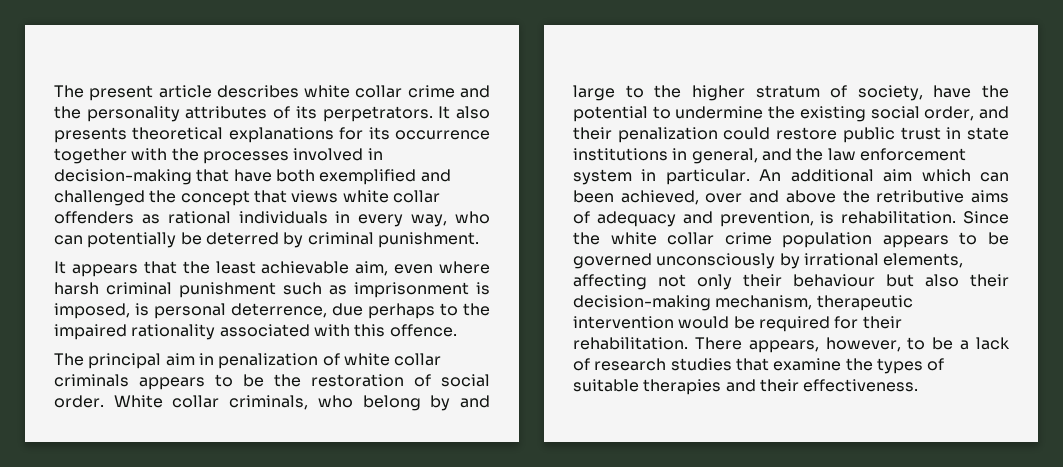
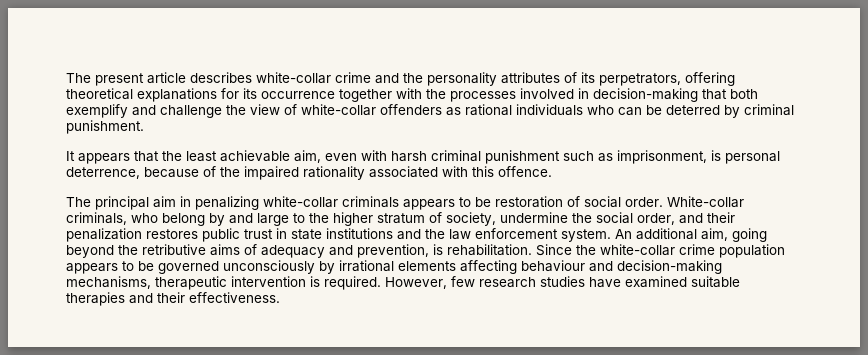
- The present article describes white collar crime and the personality attributes of its perpetrators. It also presents theoretical explanations for its occurrence together with the processes involved in decision-making that have both exemplified and challenged the concept that views white collar offenders as rational individuals in every way, who can potentially be deterred by criminal punishment.
+ The present article describes white-collar crime and the personality attributes of its perpetrators, offering theoretical explanations for its occurrence together with the processes involved in decision-making that both exemplify and challenge the view of white-collar offenders as rational individuals who can be deterred by criminal punishment.
- It appears that the least achievable aim, even where harsh criminal punishment such as imprisonment is imposed, is personal deterrence, due perhaps to the impaired rationality associated with this offence.
+ It appears that the least achievable aim, even with harsh criminal punishment such as imprisonment, is personal deterrence, because of the impaired rationality associated with this offence.
- The principal aim in penalization of white collar criminals appears to be the restoration of social order.
+ The principal aim in penalizing white-collar criminals appears to be restoration of social order.
- White collar criminals, who belong by and large to the higher stratum of society, have the potential to undermine the existing social order, and their penalization could restore public trust in state institutions in general, and the law enforcement system in particular. An additional aim which can been achieved, over and above the retributive aims of adequacy and prevention, is rehabilitation.
+ White-collar criminals, who belong by and large to the higher stratum of society, undermine the social order, and their penalization restores public trust in state institutions and the law enforcement system. An additional aim, going beyond the retributive aims of adequacy and prevention, is rehabilitation.
- Since the white collar crime population appears to be governed unconsciously by irrational elements, affecting not only their behaviour but also their decision-making mechanism, therapeutic intervention would be required for their rehabilitation. There appears, however, to be a lack of research studies that examine the types of suitable therapies and their effectiveness.
+ Since the white-collar crime population appears to be governed unconsciously by irrational elements affecting behaviour and decision-making mechanisms, therapeutic intervention is required. However, few research studies have examined suitable therapies and their effectiveness.

